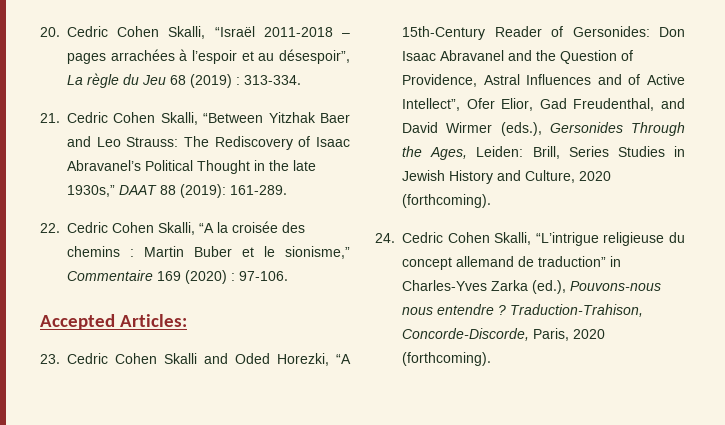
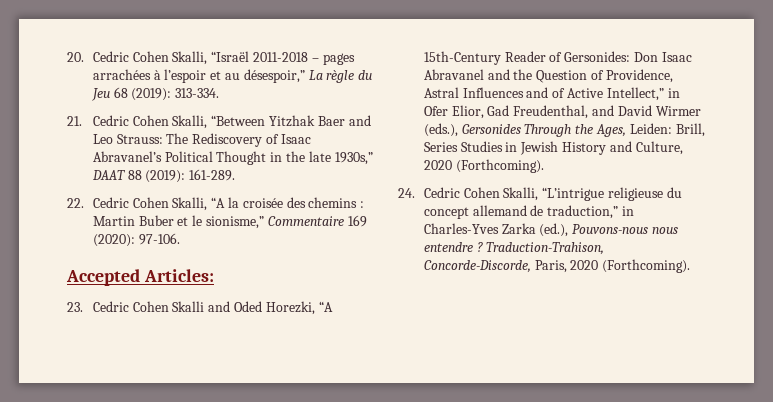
- 20. Cedric Cohen Skalli, “Israël 2011-2018 – pages arrachées à l’espoir et au désespoir”, La règle du Jeu 68 (2019) : 313-334.
+ 20. Cedric Cohen Skalli, “Israël 2011-2018 – pages arrachées à l’espoir et au désespoir,” La règle du Jeu 68 (2019): 313-334.
- 22. Cedric Cohen Skalli, “A la croisée des chemins : Martin Buber et le sionisme,” Commentaire 169 (2020) : 97-106.
+ 22. Cedric Cohen Skalli, “A la croisée des chemins : Martin Buber et le sionisme,” Commentaire 169 (2020): 97-106.
- 23. Cedric Cohen Skalli and Oded Horezki, “A 15th-Century Reader of Gersonides: Don Isaac Abravanel and the Question of Providence, Astral Influences and of Active Intellect”, Ofer Elior, Gad Freudenthal, and David Wirmer (eds.), Gersonides Through the Ages, Leiden: Brill, Series Studies in Jewish History and Culture, 2020 (forthcoming).
+ 23. Cedric Cohen Skalli and Oded Horezki, “A 15th-Century Reader of Gersonides: Don Isaac Abravanel and the Question of Providence, Astral Influences and of Active Intellect,” in Ofer Elior, Gad Freudenthal, and David Wirmer (eds.), Gersonides Through the Ages, Leiden: Brill, Series Studies in Jewish History and Culture, 2020 (Forthcoming).
- 24. Cedric Cohen Skalli, “L’intrigue religieuse du concept allemand de traduction” in Charles-Yves Zarka (ed.), Pouvons-nous nous entendre ?
+ 24. Cedric Cohen Skalli, “L’intrigue religieuse du concept allemand de traduction,” in Charles-Yves Zarka (ed.), Pouvons-nous nous entendre ?
- Traduction-Trahison, Concorde-Discorde, Paris, 2020 (forthcoming).
+ Traduction-Trahison, Concorde-Discorde, Paris, 2020 (Forthcoming).

